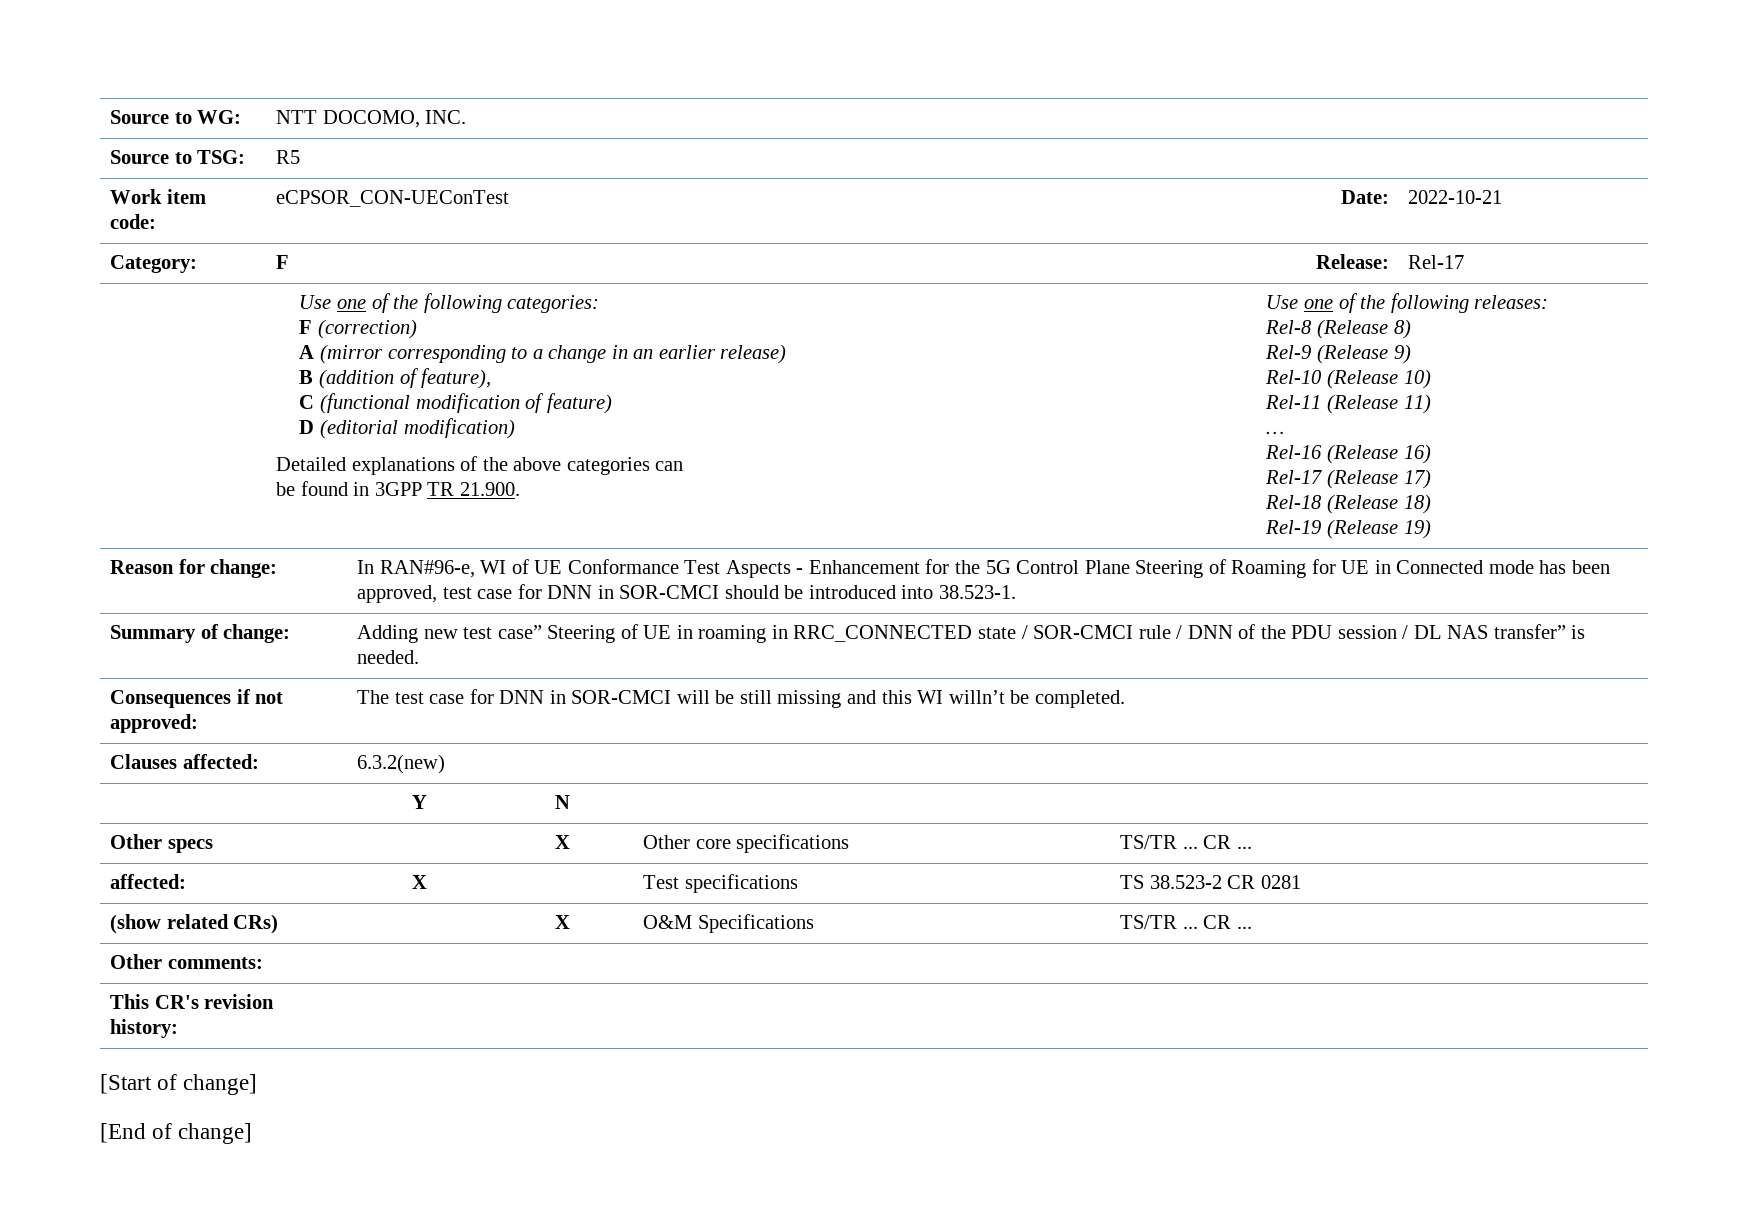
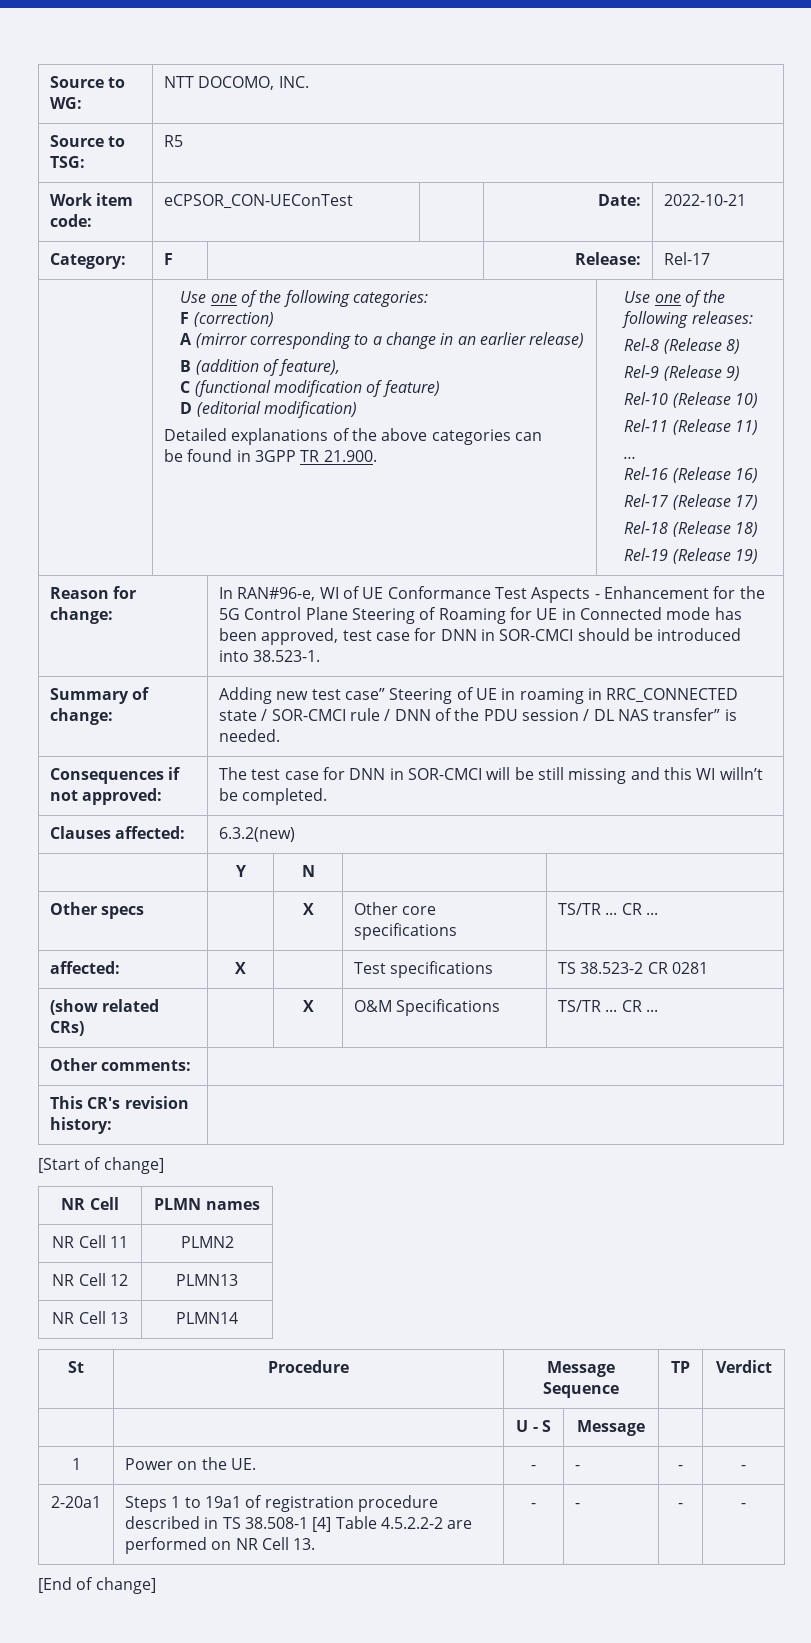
+ NR Cell | PLMN names
+ NR Cell 11 | PLMN2
+ NR Cell 12 | PLMN13
+ NR Cell 13 | PLMN14
+ St | Procedure | Message Sequence | TP | Verdict
+ | | U - S | Message | |
+ 1 | Power on the UE. | - | - | - | -
+ 2-20a1 | Steps 1 to 19a1 of registration procedure described in TS 38.508-1 [4] Table 4.5.2.2-2 are performed on NR Cell 13. | - | - | - | -

